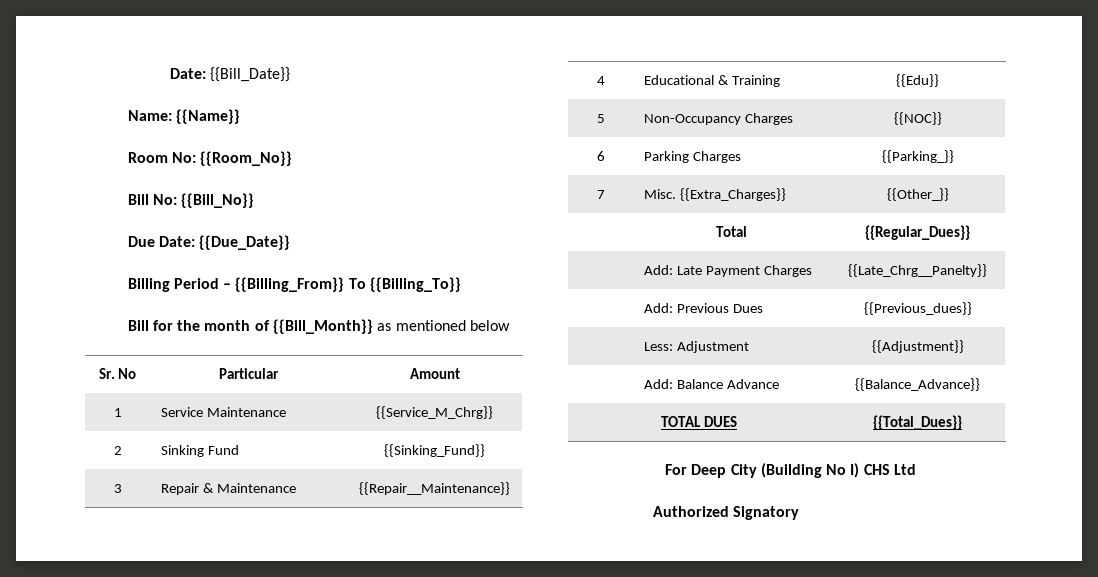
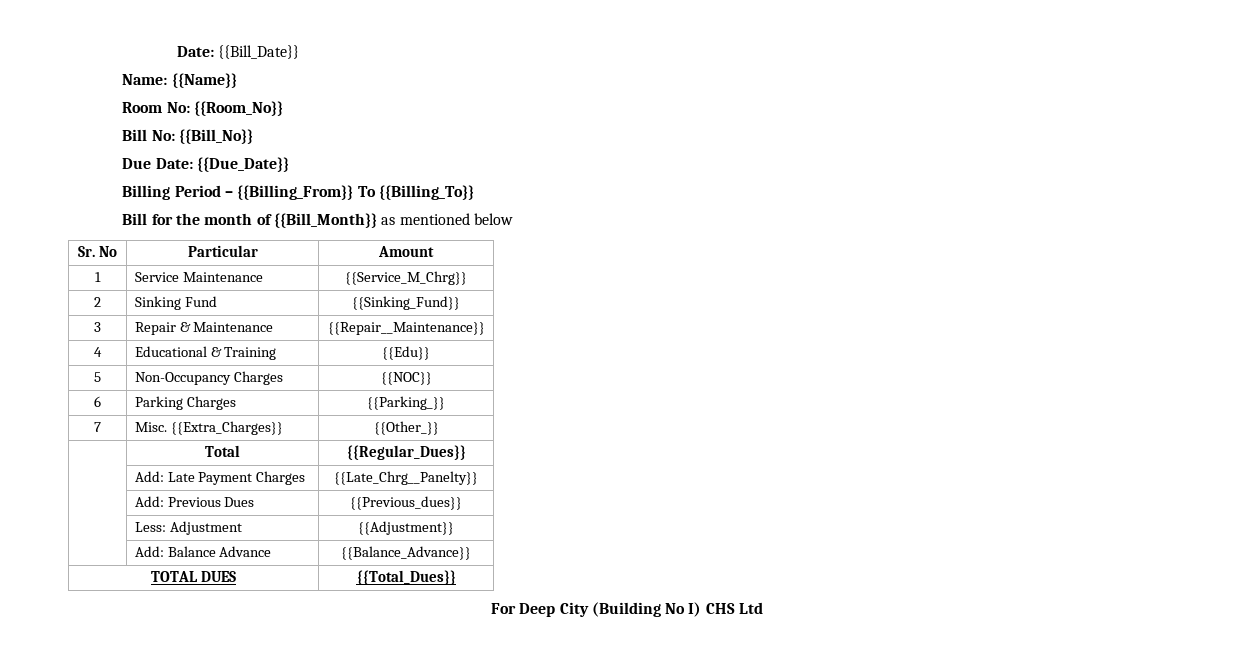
- Authorized Signatory

